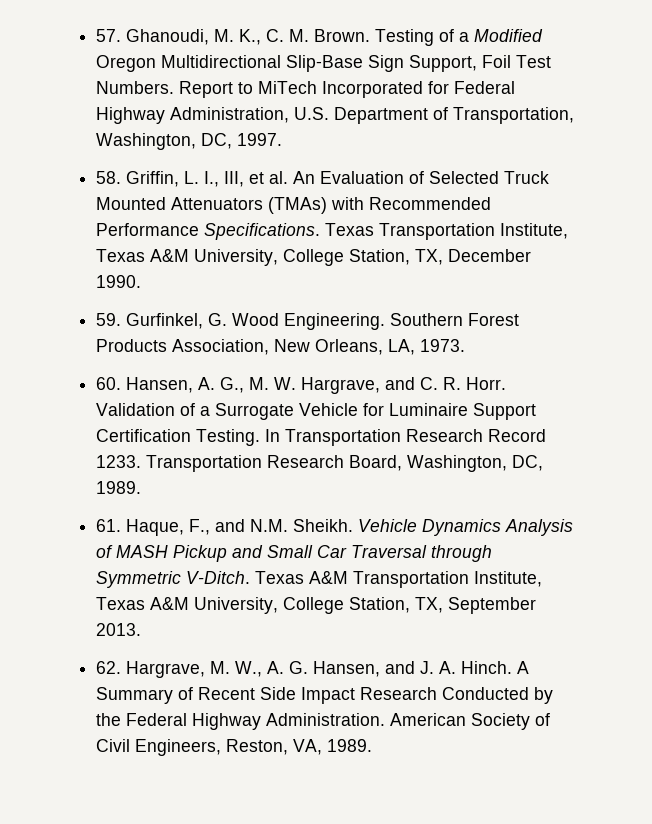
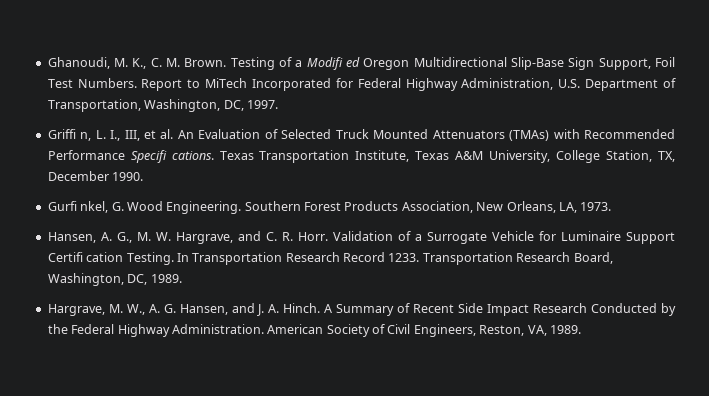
- 57. Ghanoudi, M. K., C. M. Brown.
+ Ghanoudi, M. K., C. M. Brown.
- Testing of a Modified Oregon Multidirectional Slip-Base Sign Support, Foil Test Numbers.
+ Testing of a Modifi ed Oregon Multidirectional Slip-Base Sign Support, Foil Test Numbers.
- 58. Griffin, L. I., III, et al. An Evaluation of Selected Truck Mounted Attenuators (TMAs) with Recommended Performance Specifications.
+ Griffi n, L. I., III, et al. An Evaluation of Selected Truck Mounted Attenuators (TMAs) with Recommended Performance Specifi cations.
- 59. Gurfinkel, G. Wood Engineering.
+ Gurfi nkel, G. Wood Engineering.
- 60. Hansen, A. G., M. W. Hargrave, and C. R. Horr.
+ Hansen, A. G., M. W. Hargrave, and C. R. Horr.
- Validation of a Surrogate Vehicle for Luminaire Support Certification Testing.
+ Validation of a Surrogate Vehicle for Luminaire Support Certifi cation Testing.
- 61. Haque, F., and N.M. Sheikh. Vehicle Dynamics Analysis of MASH Pickup and Small Car Traversal through Symmetric V-Ditch. Texas A&M Transportation Institute, Texas A&M University, College Station, TX, September 2013.
- 62. Hargrave, M. W., A. G. Hansen, and J. A. Hinch.
+ Hargrave, M. W., A. G. Hansen, and J. A. Hinch.

